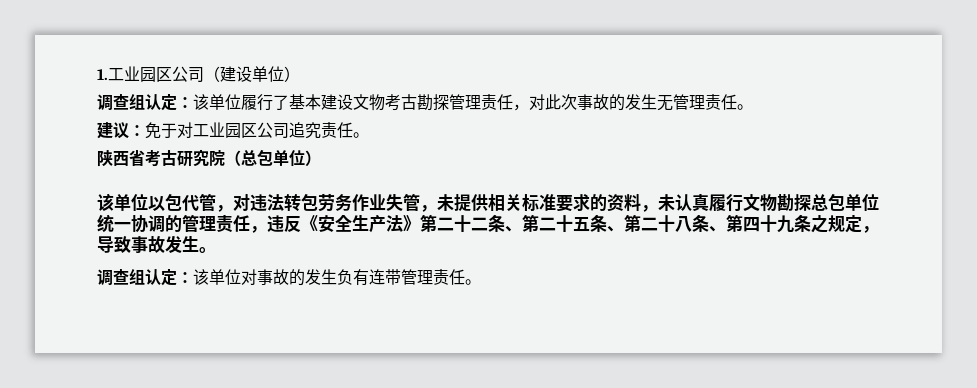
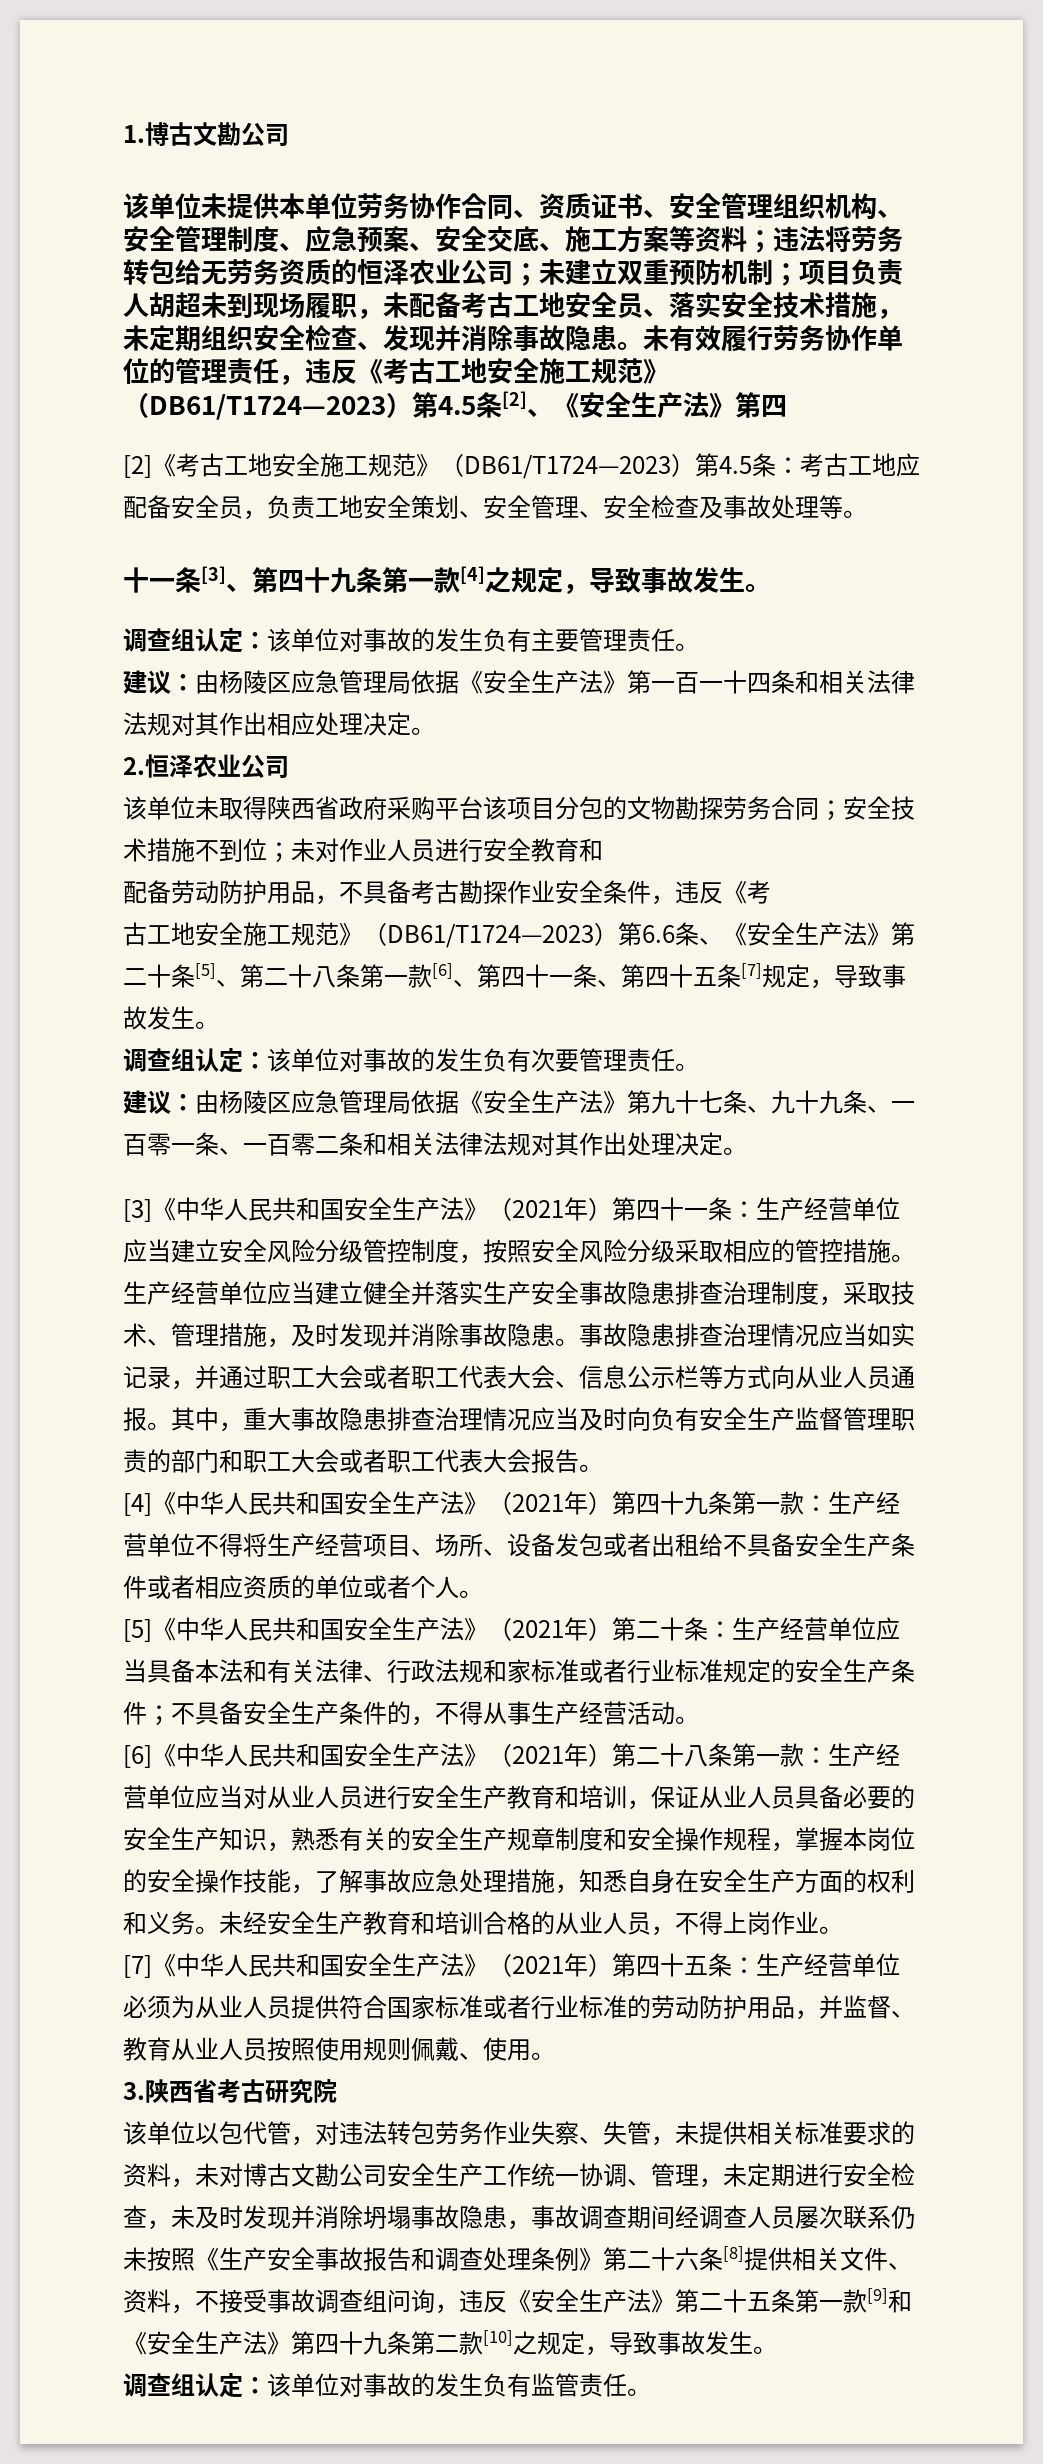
- 1.工业园区公司（建设单位）
- 调查组认定：该单位履行了基本建设文物考古勘探管理责任，对此次事故的发生无管理责任。
- 建议：免于对工业园区公司追究责任。
- 陕西省考古研究院（总包单位）
- 该单位以包代管，对违法转包劳务作业失管，未提供相关标准要求的资料，未认真履行文物勘探总包单位统一协调的管理责任，违反《安全生产法》第二十二条、第二十五条、第二十八条、第四十九条之规定，导致事故发生。
+ 1.博古文勘公司
+ 该单位未提供本单位劳务协作合同、资质证书、安全管理组织机构、安全管理制度、应急预案、安全交底、施工方案等资料；违法将劳务转包给无劳务资质的恒泽农业公司；未建立双重预防机制；项目负责人胡超未到现场履职，未配备考古工地安全员、落实安全技术措施，未定期组织安全检查、发现并消除事故隐患。未有效履行劳务协作单位的管理责任，违反《考古工地安全施工规范》（DB61/T1724—2023）第4.5条[2]、《安全生产法》第四
+ [2]《考古工地安全施工规范》（DB61/T1724—2023）第4.5条：考古工地应配备安全员，负责工地安全策划、安全管理、安全检查及事故处理等。
+ 十一条[3]、第四十九条第一款[4]之规定，导致事故发生。
- 调查组认定：该单位对事故的发生负有连带管理责任。
+ 调查组认定：该单位对事故的发生负有主要管理责任。
+ 建议：由杨陵区应急管理局依据《安全生产法》第一百一十四条和相关法律法规对其作出相应处理决定。
+ 2.恒泽农业公司
+ 该单位未取得陕西省政府采购平台该项目分包的文物勘探劳务合同；安全技术措施不到位；未对作业人员进行安全教育和
+ 配备劳动防护用品，不具备考古勘探作业安全条件，违反《考
+ 古工地安全施工规范》（DB61/T1724—2023）第6.6条、《安全生产法》第二十条[5]、第二十八条第一款[6]、第四十一条、第四十五条[7]规定，导致事故发生。
+ 调查组认定：该单位对事故的发生负有次要管理责任。
+ 建议：由杨陵区应急管理局依据《安全生产法》第九十七条、九十九条、一百零一条、一百零二条和相关法律法规对其作出处理决定。
+ [3]《中华人民共和国安全生产法》（2021年）第四十一条：生产经营单位应当建立安全风险分级管控制度，按照安全风险分级采取相应的管控措施。生产经营单位应当建立健全并落实生产安全事故隐患排查治理制度，采取技术、管理措施，及时发现并消除事故隐患。事故隐患排查治理情况应当如实记录，并通过职工大会或者职工代表大会、信息公示栏等方式向从业人员通报。其中，重大事故隐患排查治理情况应当及时向负有安全生产监督管理职责的部门和职工大会或者职工代表大会报告。
+ [4]《中华人民共和国安全生产法》（2021年）第四十九条第一款：生产经营单位不得将生产经营项目、场所、设备发包或者出租给不具备安全生产条件或者相应资质的单位或者个人。
+ [5]《中华人民共和国安全生产法》（2021年）第二十条：生产经营单位应当具备本法和有关法律、行政法规和家标准或者行业标准规定的安全生产条件；不具备安全生产条件的，不得从事生产经营活动。
+ [6]《中华人民共和国安全生产法》（2021年）第二十八条第一款：生产经营单位应当对从业人员进行安全生产教育和培训，保证从业人员具备必要的安全生产知识，熟悉有关的安全生产规章制度和安全操作规程，掌握本岗位的安全操作技能，了解事故应急处理措施，知悉自身在安全生产方面的权利和义务。未经安全生产教育和培训合格的从业人员，不得上岗作业。
+ [7]《中华人民共和国安全生产法》（2021年）第四十五条：生产经营单位必须为从业人员提供符合国家标准或者行业标准的劳动防护用品，并监督、教育从业人员按照使用规则佩戴、使用。
+ 3.陕西省考古研究院
+ 该单位以包代管，对违法转包劳务作业失察、失管，未提供相关标准要求的资料，未对博古文勘公司安全生产工作统一协调、管理，未定期进行安全检查，未及时发现并消除坍塌事故隐患，事故调查期间经调查人员屡次联系仍未按照《生产安全事故报告和调查处理条例》第二十六条[8]提供相关文件、资料，不接受事故调查组问询，违反《安全生产法》第二十五条第一款[9]和《安全生产法》第四十九条第二款[10]之规定，导致事故发生。
+ 调查组认定：该单位对事故的发生负有监管责任。

